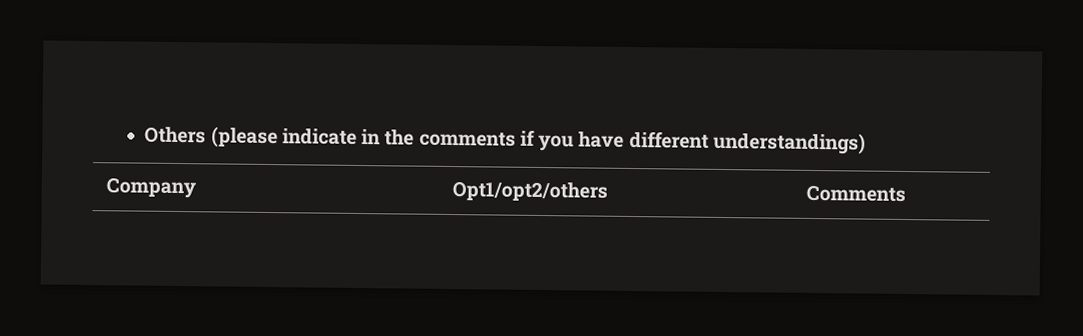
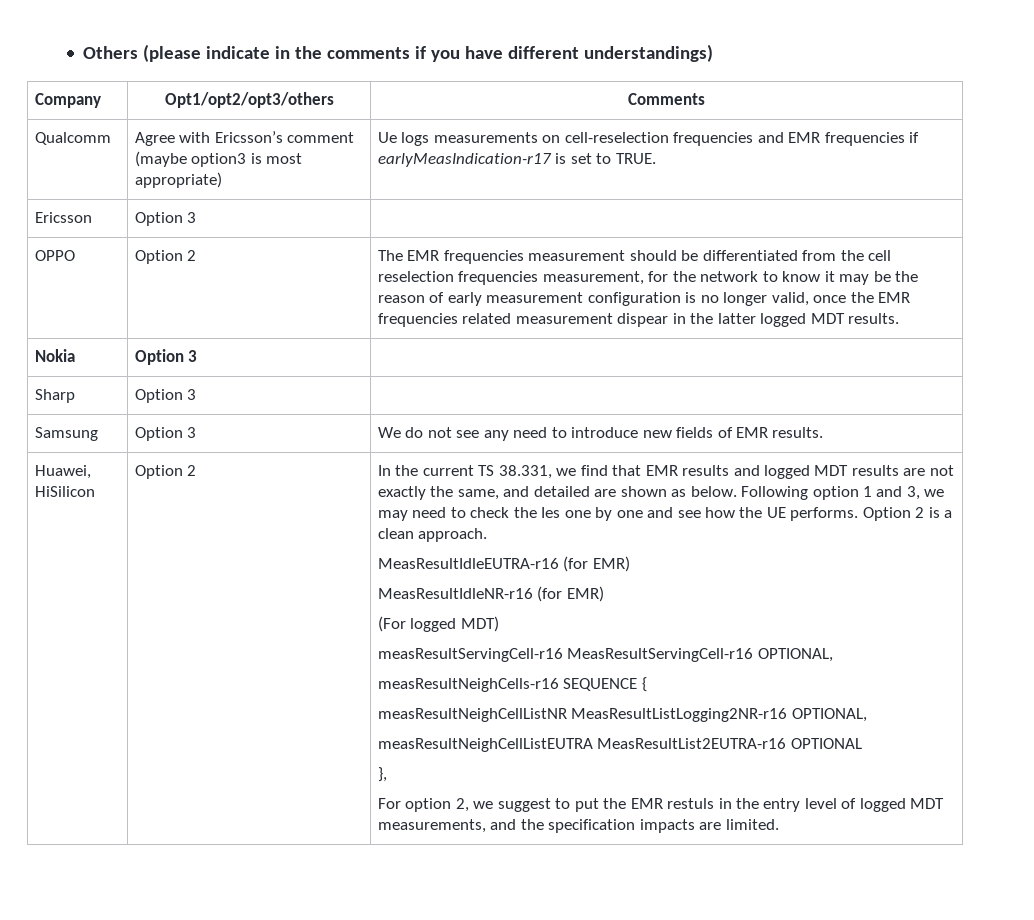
- Company | Opt1/opt2/others | Comments
+ Company | Opt1/opt2/opt3/others | Comments
+ Qualcomm | Agree with Ericsson’s comment (maybe option3 is most appropriate) | Ue logs measurements on cell-reselection frequencies and EMR frequencies if earlyMeasIndication-r17 is set to TRUE.
+ Ericsson | Option 3 |
+ OPPO | Option 2 | The EMR frequencies measurement should be differentiated from the cell reselection frequencies measurement, for the network to know it may be the reason of early measurement configuration is no longer valid, once the EMR frequencies related measurement dispear in the latter logged MDT results.
+ Nokia | Option 3 |
+ Sharp | Option 3 |
+ Samsung | Option 3 | We do not see any need to introduce new fields of EMR results.
+ Huawei, HiSilicon | Option 2 | In the current TS 38.331, we find that EMR results and logged MDT results are not exactly the same, and detailed are shown as below. Following option 1 and 3, we may need to check the Ies one by one and see how the UE performs. Option 2 is a clean approach.
+ MeasResultIdleEUTRA-r16 (for EMR)
+ MeasResultIdleNR-r16 (for EMR)
+ (For logged MDT)
+ measResultServingCell-r16 MeasResultServingCell-r16 OPTIONAL,
+ measResultNeighCells-r16 SEQUENCE {
+ measResultNeighCellListNR MeasResultListLogging2NR-r16 OPTIONAL,
+ measResultNeighCellListEUTRA MeasResultList2EUTRA-r16 OPTIONAL
+ },
+ For option 2, we suggest to put the EMR restuls in the entry level of logged MDT measurements, and the specification impacts are limited.

